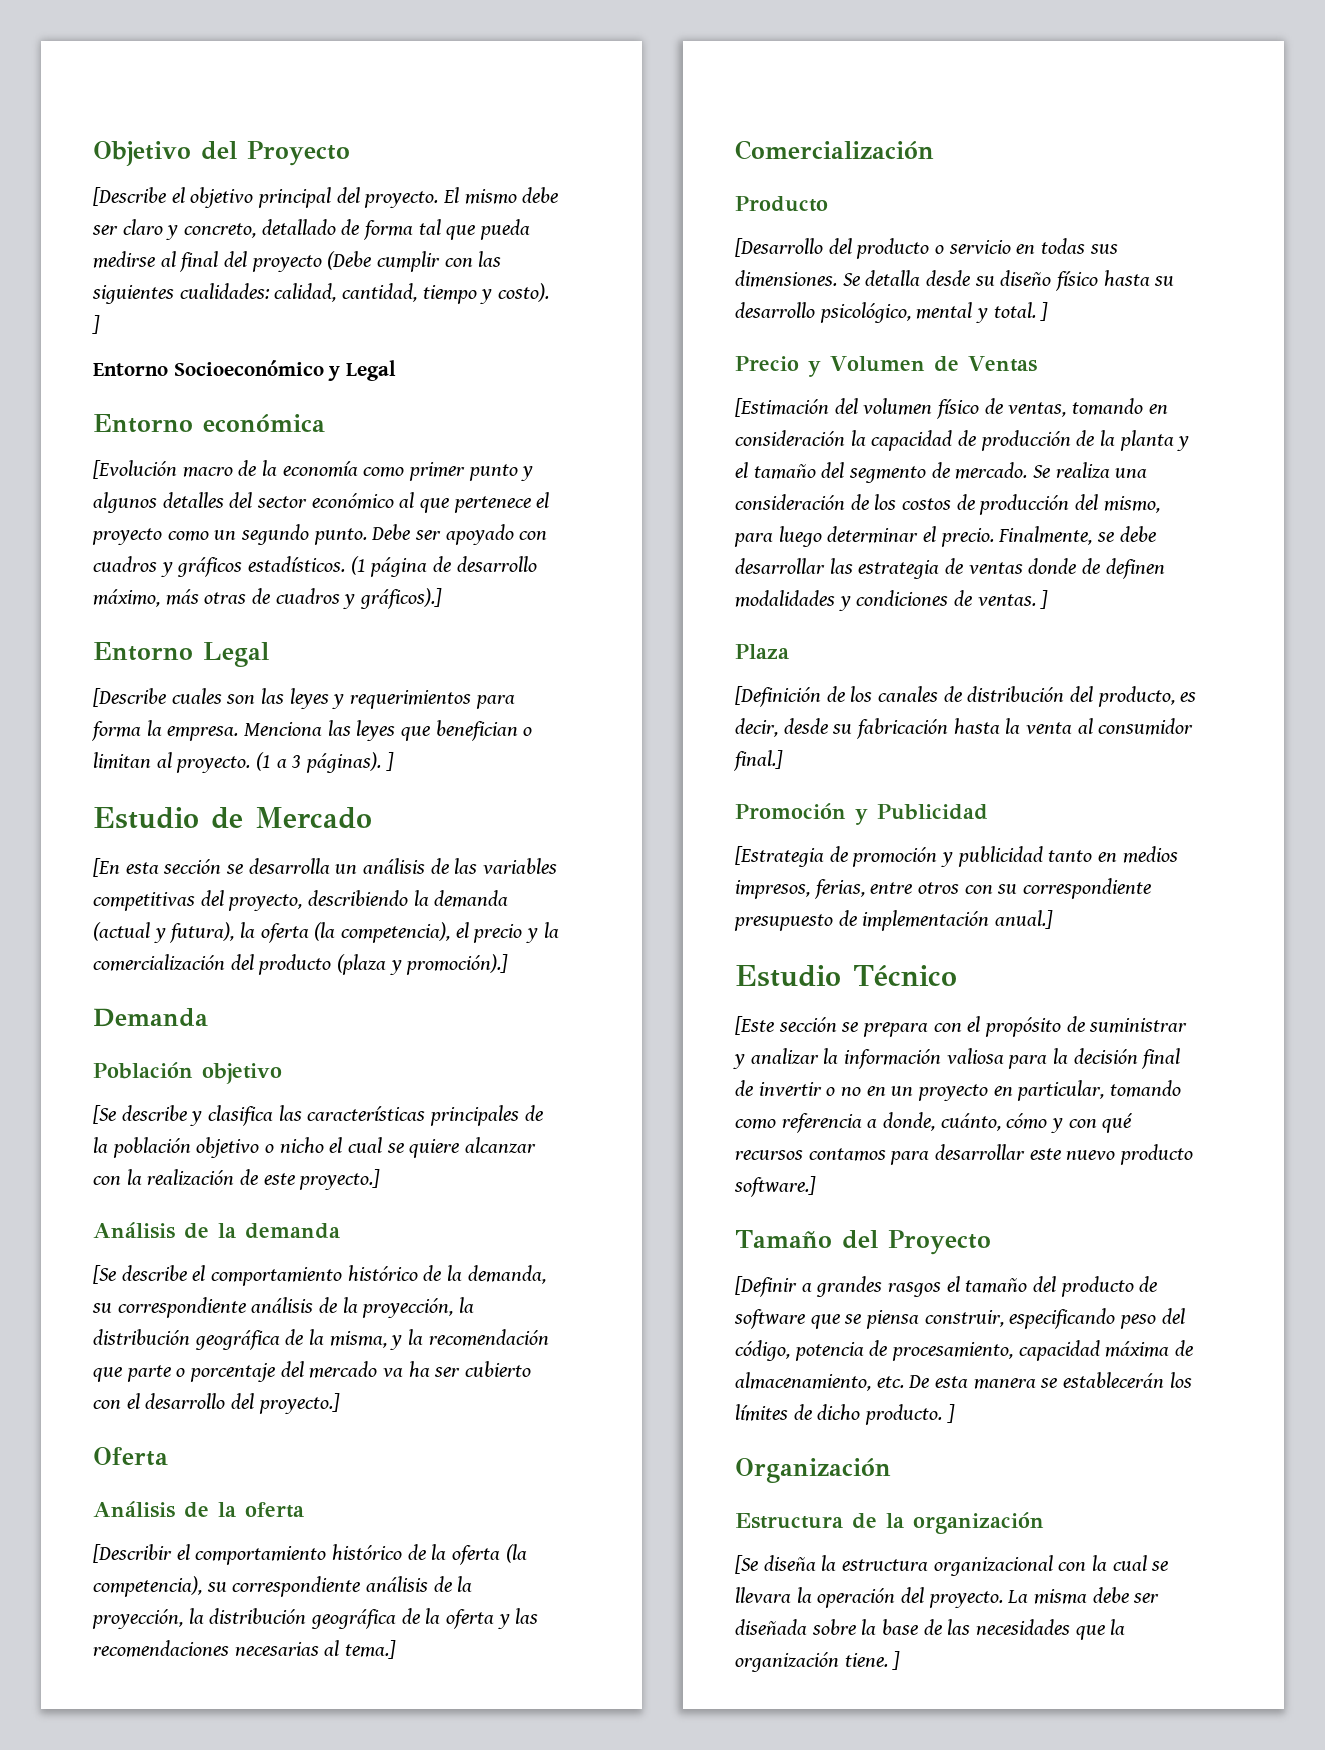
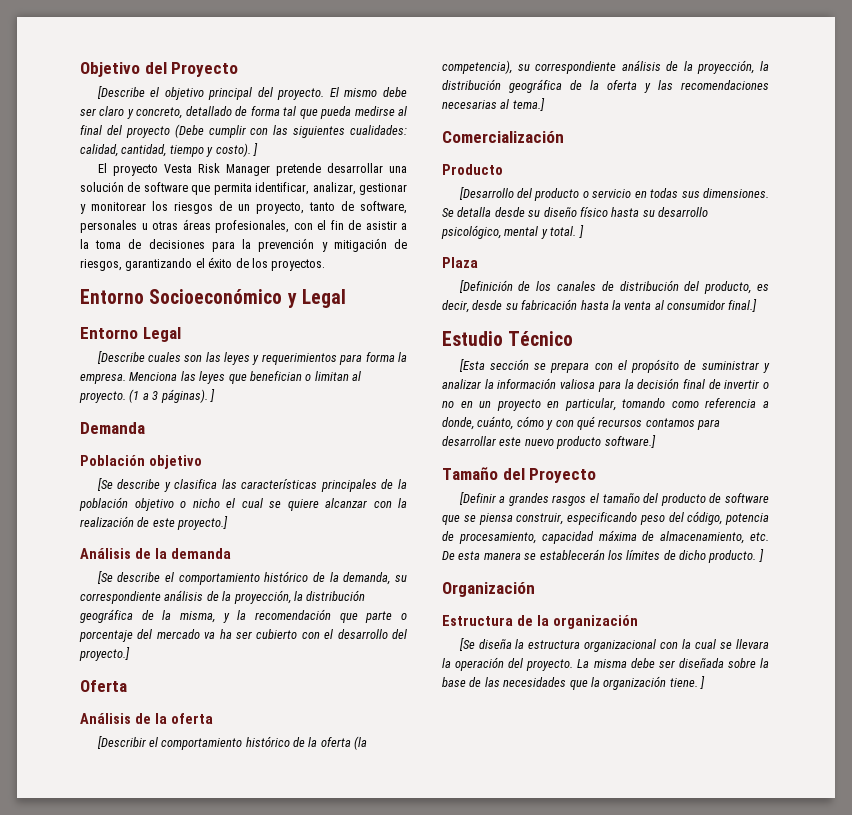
+ El proyecto Vesta Risk Manager pretende desarrollar una solución de software que permita identificar, analizar, gestionar y monitorear los riesgos de un proyecto, tanto de software, personales u otras áreas profesionales, con el fin de asistir a la toma de decisiones para la prevención y mitigación de riesgos, garantizando el éxito de los proyectos.
  Entorno Socioeconómico y Legal
- Entorno económica
- [Evolución macro de la economía como primer punto y algunos detalles del sector económico al que pertenece el proyecto como un segundo punto. Debe ser apoyado con cuadros y gráficos estadísticos. (1 página de desarrollo máximo, más otras de cuadros y gráficos).]
- Estudio de Mercado
- [En esta sección se desarrolla un análisis de las variables competitivas del proyecto, describiendo la demanda (actual y futura), la oferta (la competencia), el precio y la comercialización del producto (plaza y promoción).]
- Precio y Volumen de Ventas
- [Estimación del volumen físico de ventas, tomando en consideración la capacidad de producción de la planta y el tamaño del segmento de mercado. Se realiza una consideración de los costos de producción del mismo, para luego determinar el precio. Finalmente, se debe desarrollar las estrategia de ventas donde de definen modalidades y condiciones de ventas. ]
- Promoción y Publicidad
- [Estrategia de promoción y publicidad tanto en medios impresos, ferias, entre otros con su correspondiente presupuesto de implementación anual.]
- [Este sección se prepara con el propósito de suministrar y analizar la información valiosa para la decisión final de invertir o no en un proyecto en particular, tomando como referencia a donde, cuánto, cómo y con qué recursos contamos para desarrollar este nuevo producto software.]
+ [Esta sección se prepara con el propósito de suministrar y analizar la información valiosa para la decisión final de invertir o no en un proyecto en particular, tomando como referencia a donde, cuánto, cómo y con qué recursos contamos para desarrollar este nuevo producto software.]

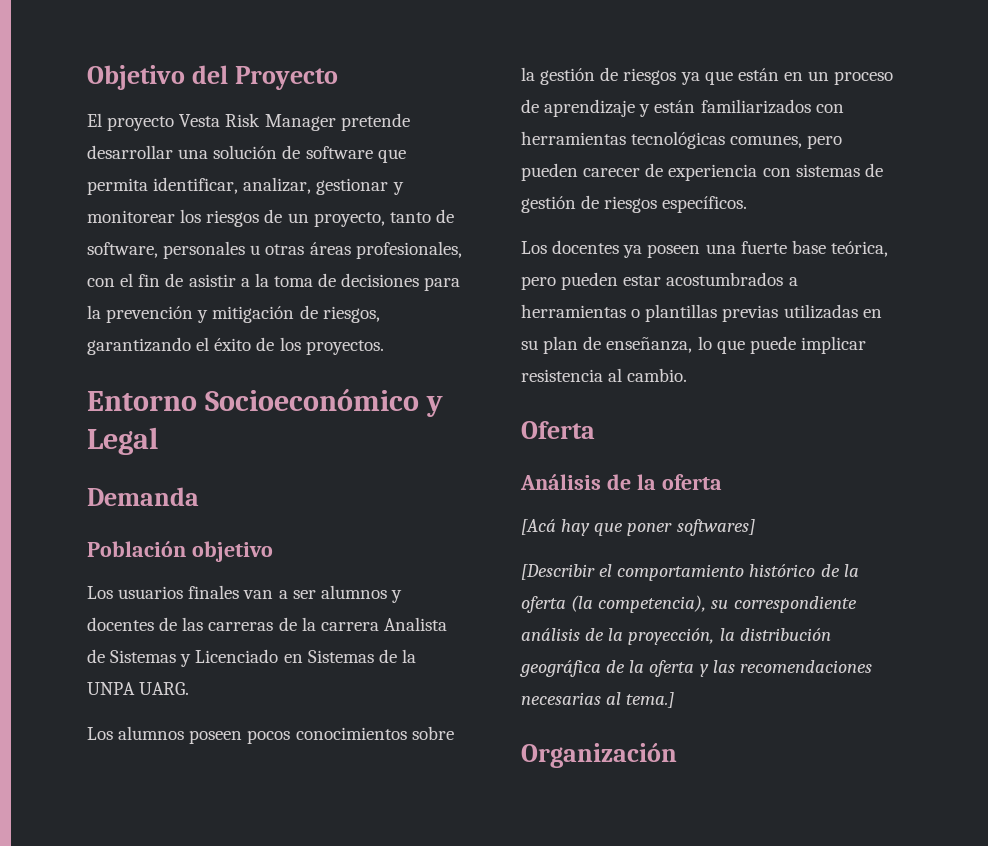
- [Describe el objetivo principal del proyecto. El mismo debe ser claro y concreto, detallado de forma tal que pueda medirse al final del proyecto (Debe cumplir con las siguientes cualidades: calidad, cantidad, tiempo y costo). ]
- Entorno Legal
- [Describe cuales son las leyes y requerimientos para forma la empresa. Menciona las leyes que benefician o limitan al proyecto. (1 a 3 páginas). ]
  Demanda
  Población objetivo
- [Se describe y clasifica las características principales de la población objetivo o nicho el cual se quiere alcanzar con la realización de este proyecto.]
- Análisis de la demanda
- [Se describe el comportamiento histórico de la demanda, su correspondiente análisis de la proyección, la distribución geográfica de la misma, y la recomendación que parte o porcentaje del mercado va ha ser cubierto con el desarrollo del proyecto.]
+ Los usuarios finales van a ser alumnos y docentes de las carreras de la carrera Analista de Sistemas y Licenciado en Sistemas de la UNPA UARG.
+ Los alumnos poseen pocos conocimientos sobre la gestión de riesgos ya que están en un proceso de aprendizaje y están familiarizados con herramientas tecnológicas comunes, pero pueden carecer de experiencia con sistemas de gestión de riesgos específicos.
+ Los docentes ya poseen una fuerte base teórica, pero pueden estar acostumbrados a herramientas o plantillas previas utilizadas en su plan de enseñanza, lo que puede implicar resistencia al cambio.
+ [Acá hay que poner softwares]
- Comercialización
- Producto
- [Desarrollo del producto o servicio en todas sus dimensiones. Se detalla desde su diseño físico hasta su desarrollo psicológico, mental y total. ]
- Plaza
- [Definición de los canales de distribución del producto, es decir, desde su fabricación hasta la venta al consumidor final.]
- Estudio Técnico
- [Esta sección se prepara con el propósito de suministrar y analizar la información valiosa para la decisión final de invertir o no en un proyecto en particular, tomando como referencia a donde, cuánto, cómo y con qué recursos contamos para desarrollar este nuevo producto software.]
- Tamaño del Proyecto
- [Definir a grandes rasgos el tamaño del producto de software que se piensa construir, especificando peso del código, potencia de procesamiento, capacidad máxima de almacenamiento, etc. De esta manera se establecerán los límites de dicho producto. ]
  Organización
- Estructura de la organización
- [Se diseña la estructura organizacional con la cual se llevara la operación del proyecto. La misma debe ser diseñada sobre la base de las necesidades que la organización tiene. ]

